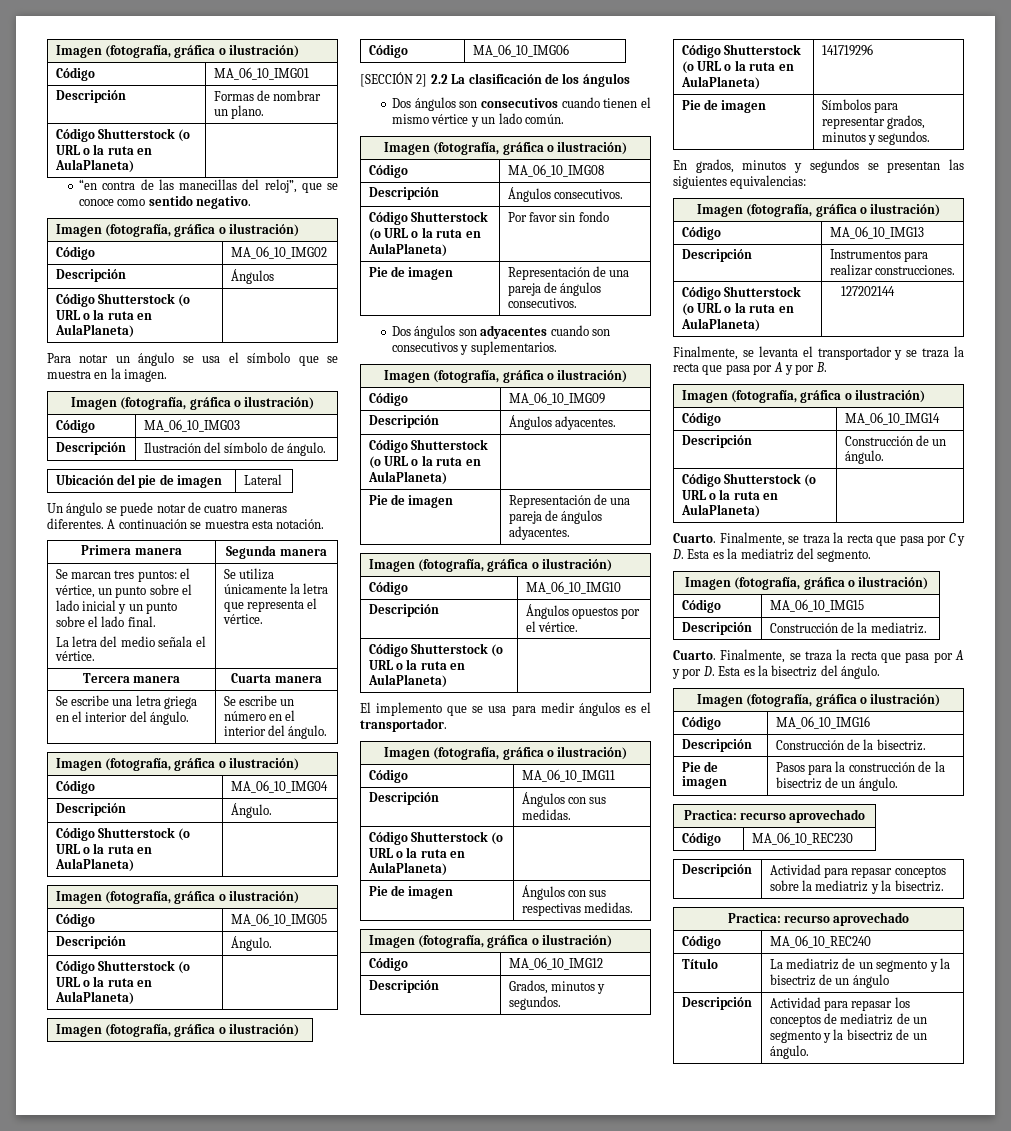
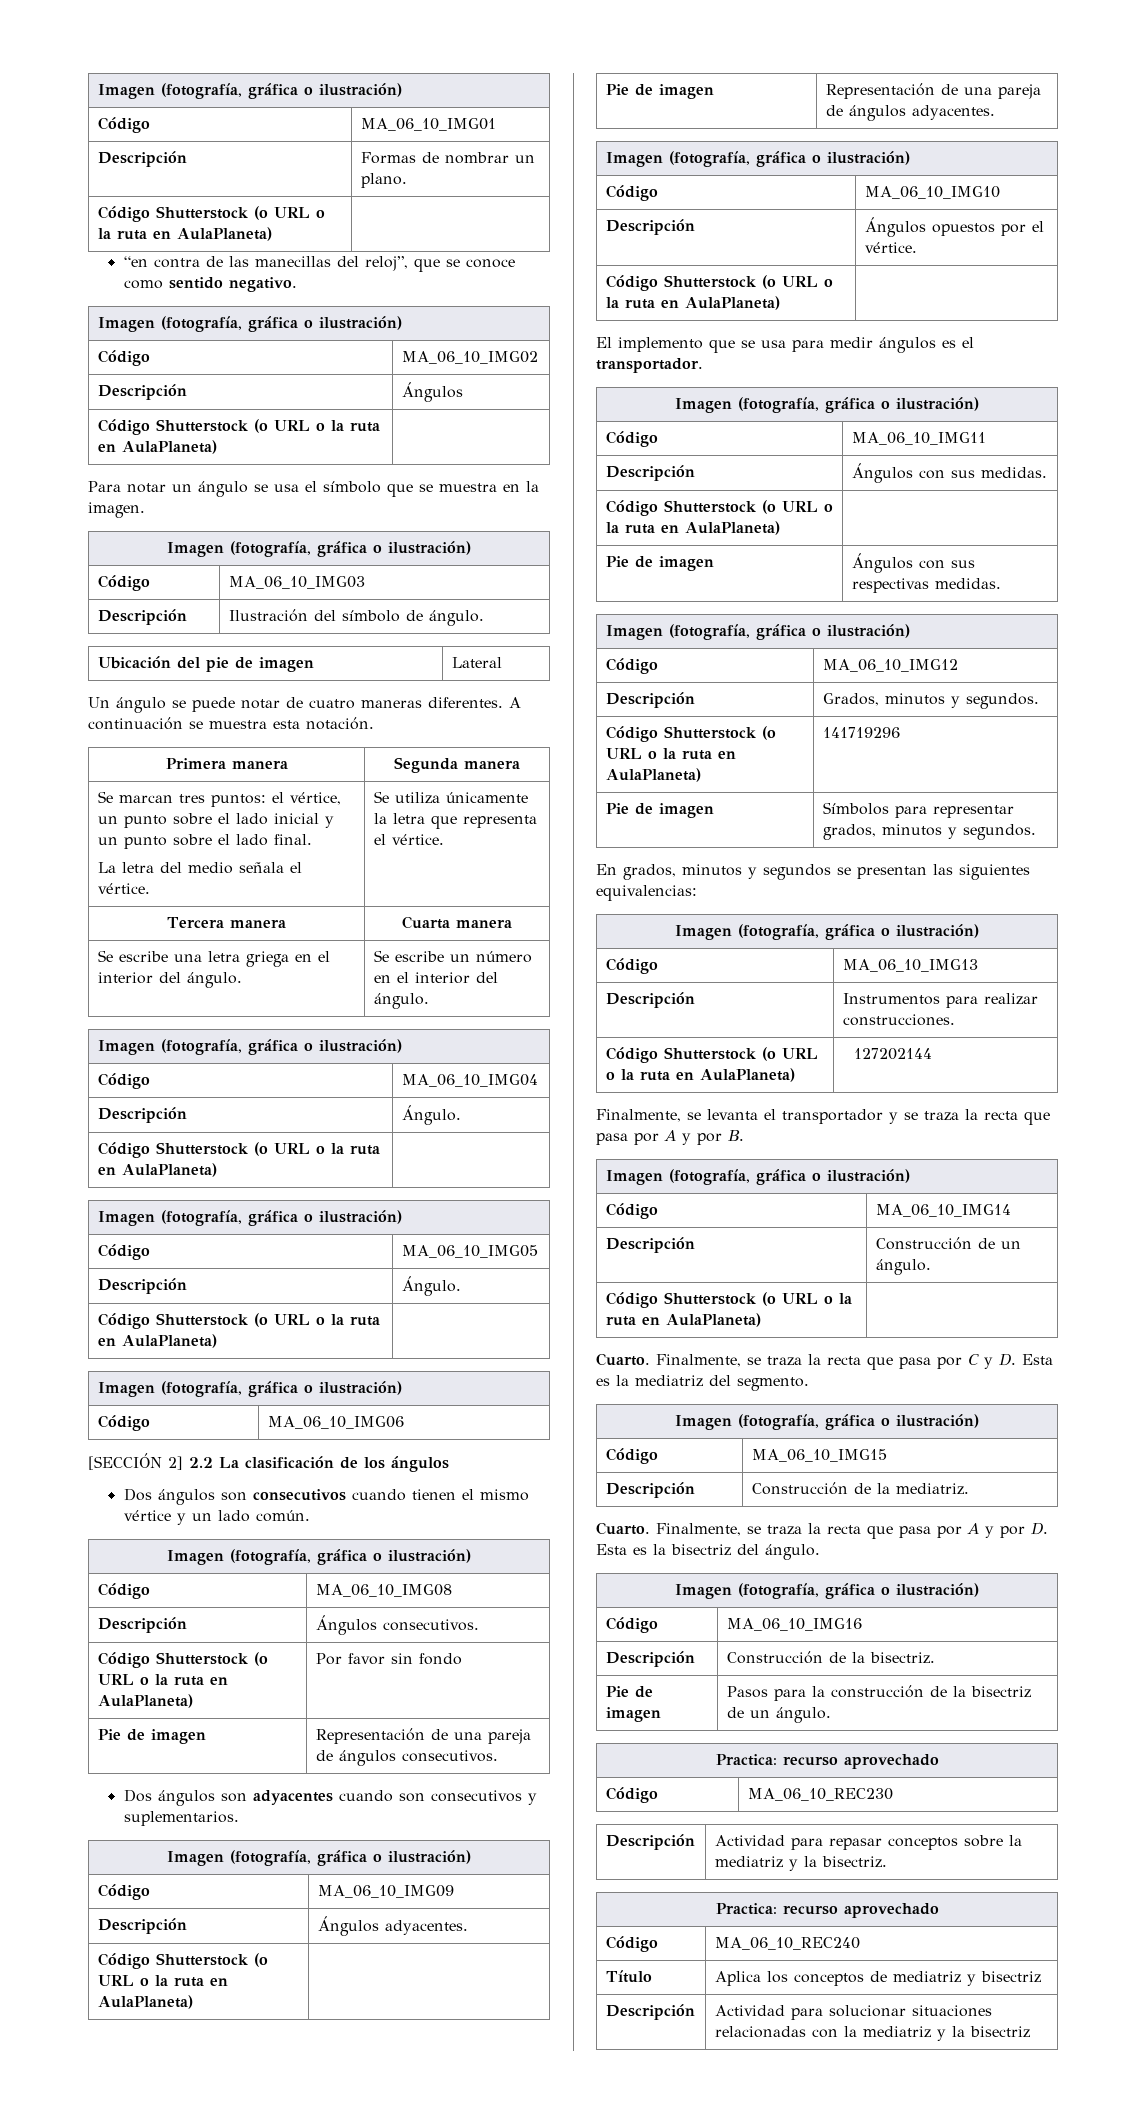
- Título | La mediatriz de un segmento y la bisectriz de un ángulo
- Descripción | Actividad para repasar los conceptos de mediatriz de un segmento y la bisectriz de un ángulo.
+ Título | Aplica los conceptos de mediatriz y bisectriz
+ Descripción | Actividad para solucionar situaciones relacionadas con la mediatriz y la bisectriz

